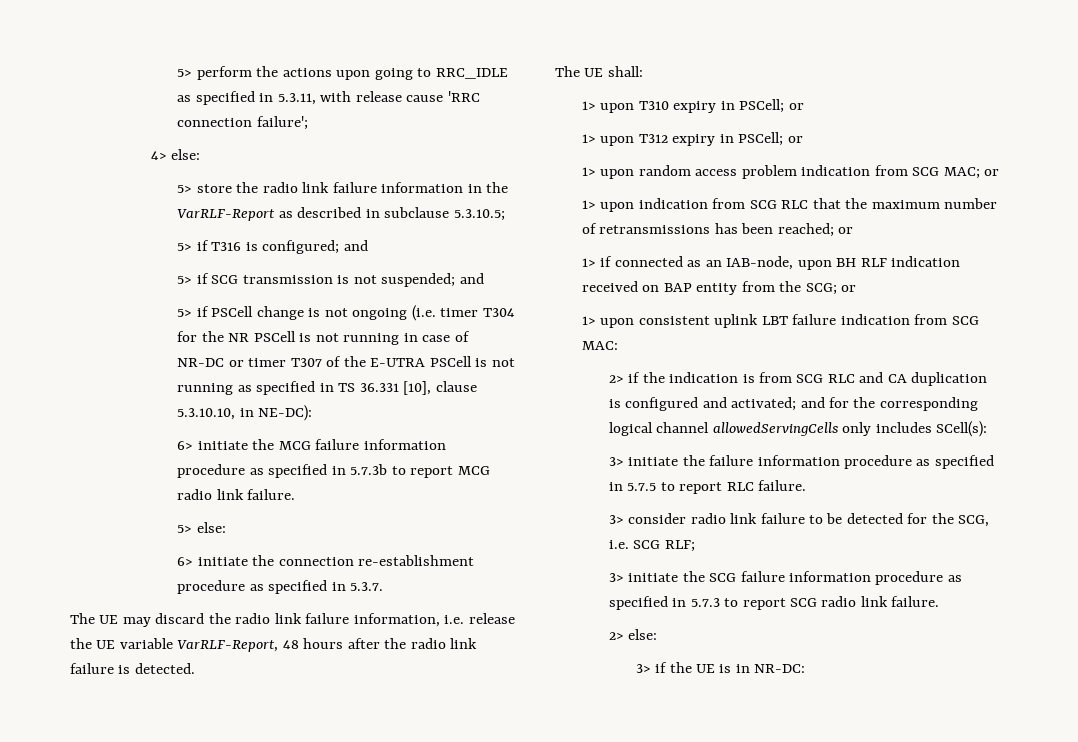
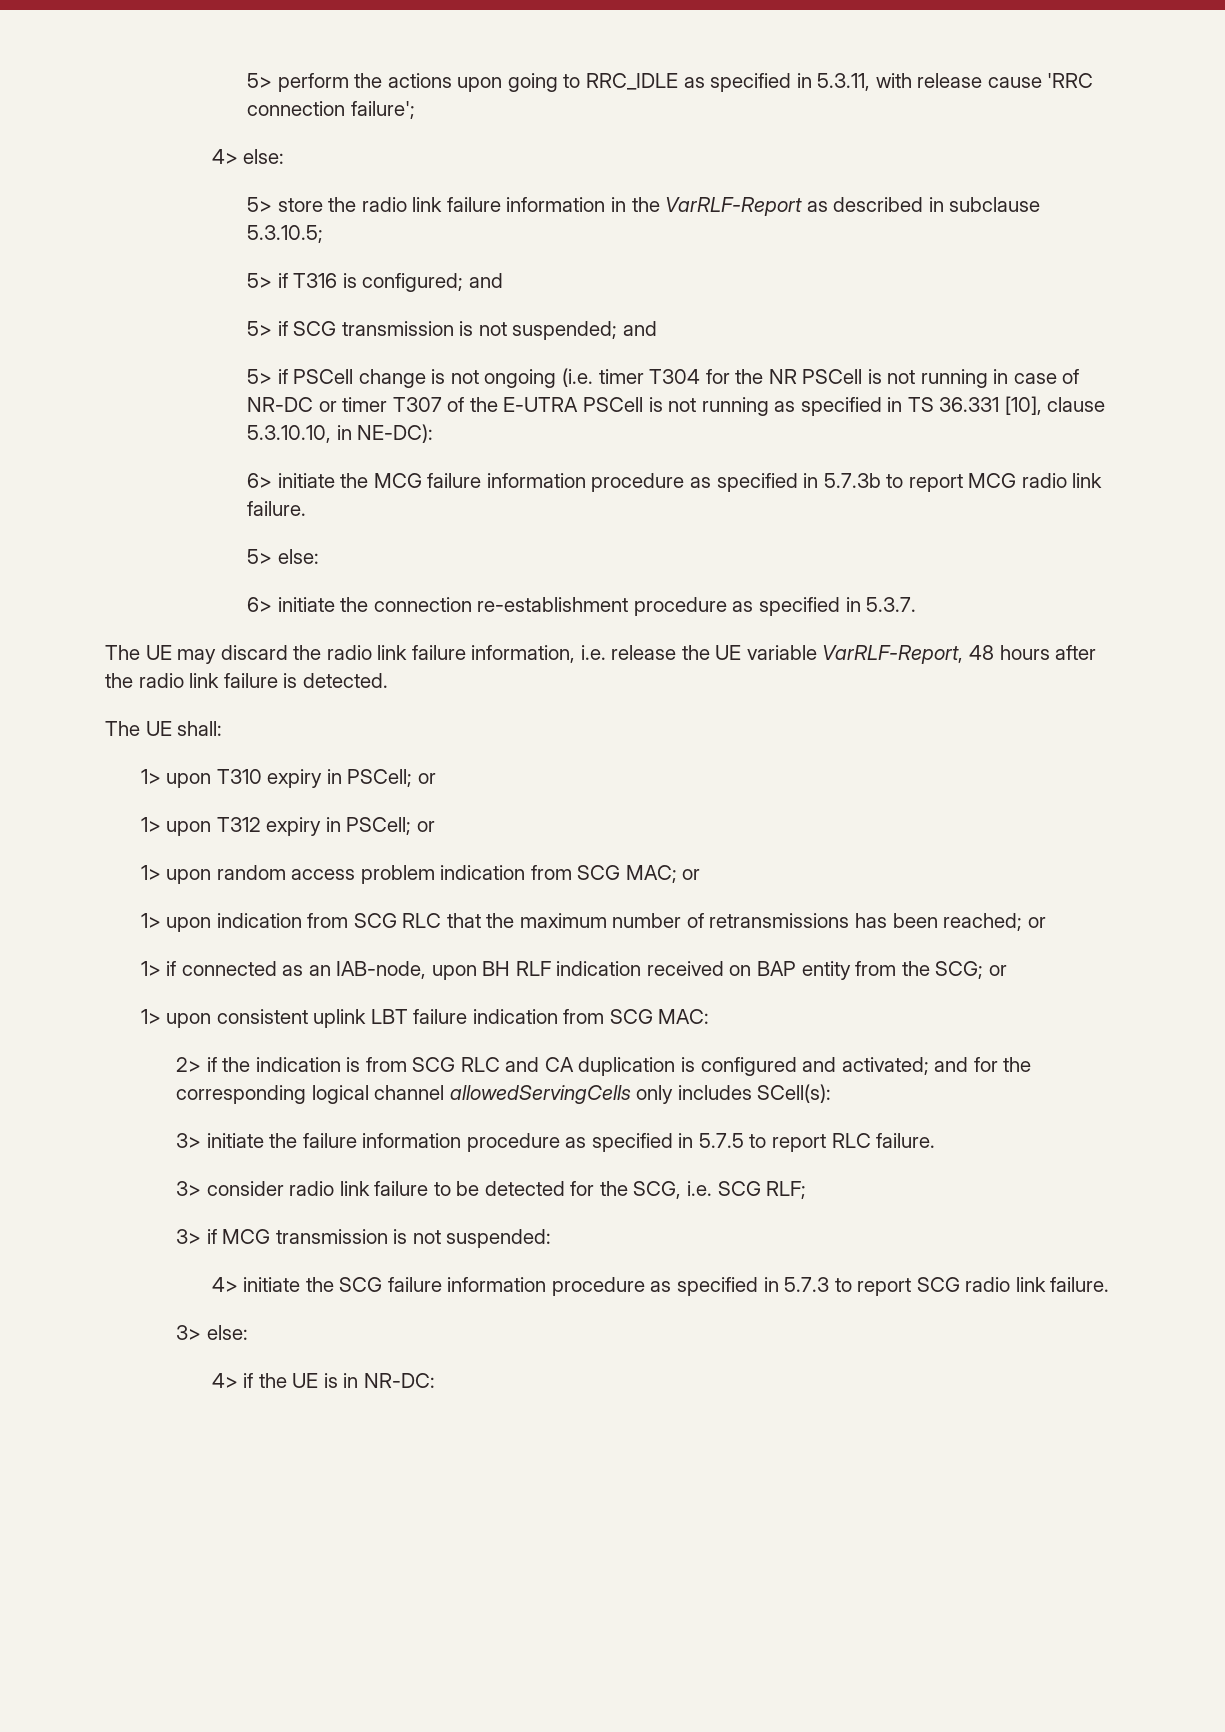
- 3> initiate the SCG failure information procedure as specified in 5.7.3 to report SCG radio link failure.
+ 3> if MCG transmission is not suspended:
+ 4> initiate the SCG failure information procedure as specified in 5.7.3 to report SCG radio link failure.
- 2> else:
- 3> if the UE is in NR-DC:
+ 3> else:
+ 4> if the UE is in NR-DC:

